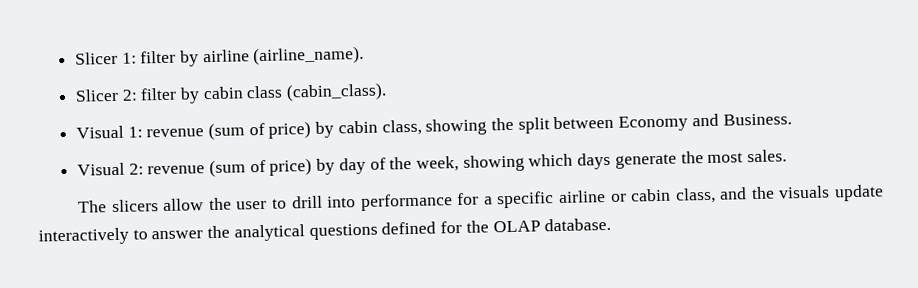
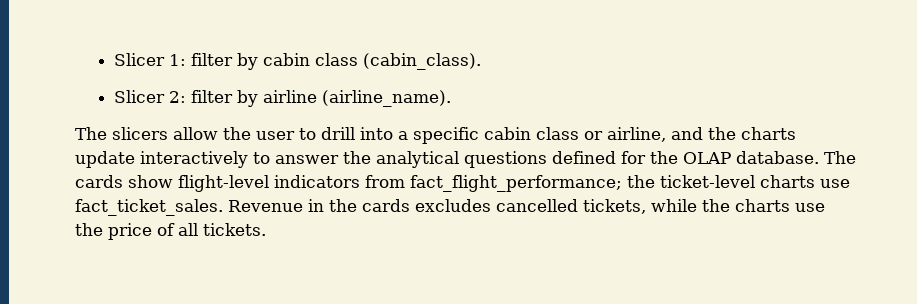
- Slicer 1: filter by airline (airline_name).
- Slicer 2: filter by cabin class (cabin_class).
- Visual 1: revenue (sum of price) by cabin class, showing the split between Economy and Business.
- Visual 2: revenue (sum of price) by day of the week, showing which days generate the most sales.
+ Slicer 1: filter by cabin class (cabin_class).
+ Slicer 2: filter by airline (airline_name).
- The slicers allow the user to drill into performance for a specific airline or cabin class, and the visuals update interactively to answer the analytical questions defined for the OLAP database.
+ The slicers allow the user to drill into a specific cabin class or airline, and the charts update interactively to answer the analytical questions defined for the OLAP database.
+ The cards show flight-level indicators from fact_flight_performance; the ticket-level charts use fact_ticket_sales. Revenue in the cards excludes cancelled tickets, while the charts use the price of all tickets.

